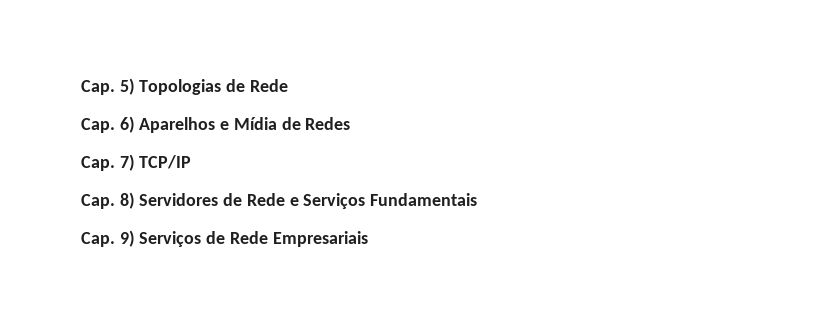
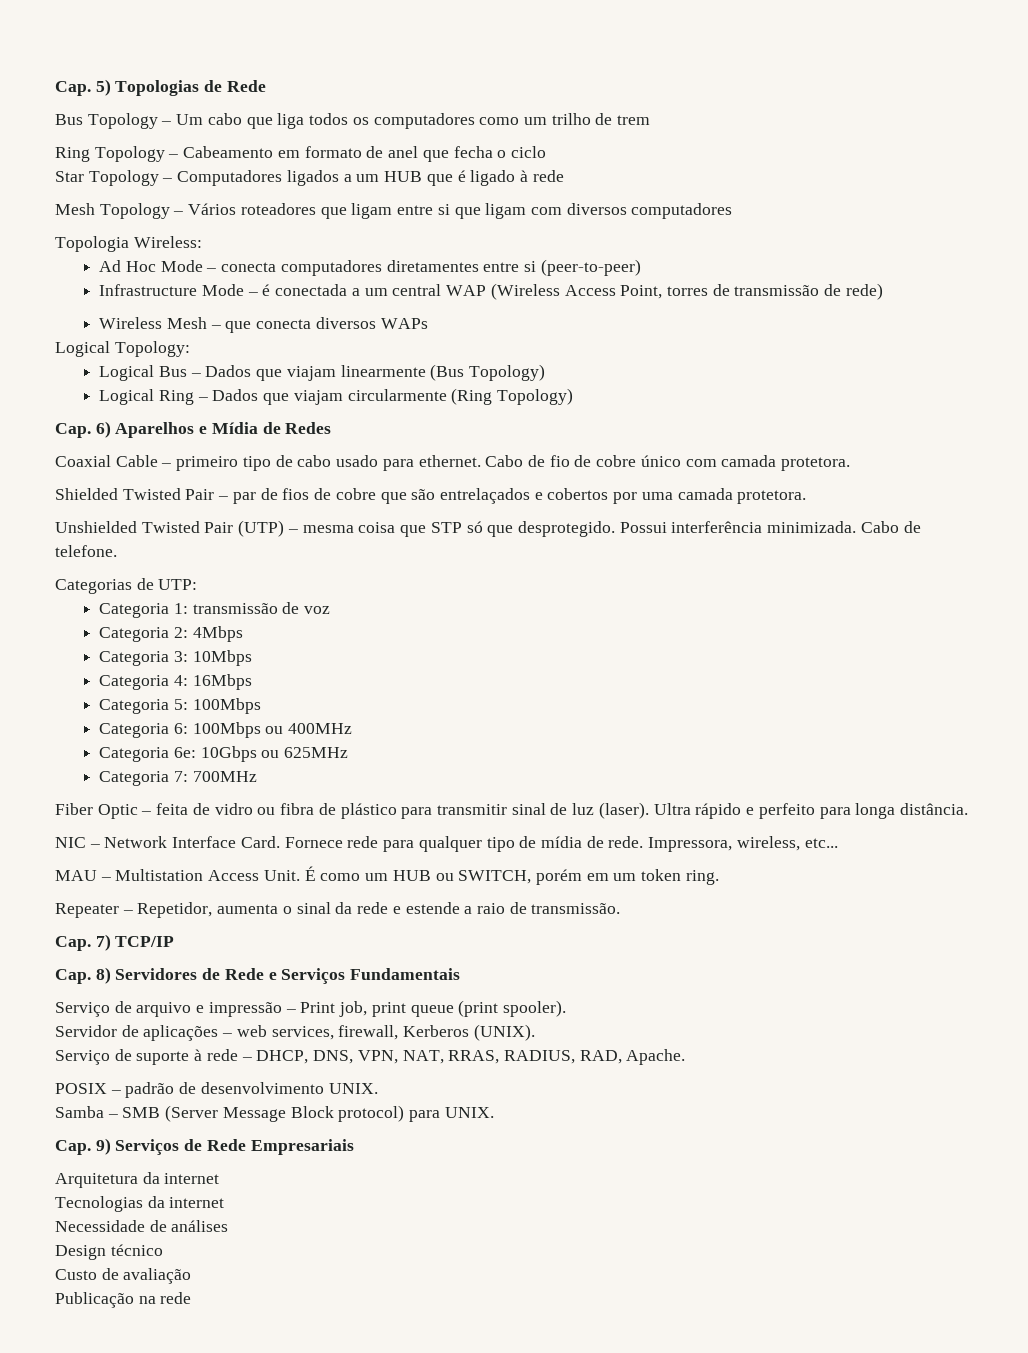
+ Bus Topology – Um cabo que liga todos os computadores como um trilho de trem
+ Ring Topology – Cabeamento em formato de anel que fecha o ciclo
+ Star Topology – Computadores ligados a um HUB que é ligado à rede
+ Mesh Topology – Vários roteadores que ligam entre si que ligam com diversos computadores
+ Topologia Wireless:
+ Ad Hoc Mode – conecta computadores diretamentes entre si (peer-to-peer)
+ Infrastructure Mode – é conectada a um central WAP (Wireless Access Point, torres de transmissão de rede)
+ Wireless Mesh – que conecta diversos WAPs
+ Logical Topology:
+ Logical Bus – Dados que viajam linearmente (Bus Topology)
+ Logical Ring – Dados que viajam circularmente (Ring Topology)
+ Coaxial Cable – primeiro tipo de cabo usado para ethernet. Cabo de fio de cobre único com camada protetora.
+ Shielded Twisted Pair – par de fios de cobre que são entrelaçados e cobertos por uma camada protetora.
+ Unshielded Twisted Pair (UTP) – mesma coisa que STP só que desprotegido. Possui interferência minimizada. Cabo de telefone.
+ Categorias de UTP:
+ Categoria 1: transmissão de voz
+ Categoria 2: 4Mbps
+ Categoria 3: 10Mbps
+ Categoria 4: 16Mbps
+ Categoria 5: 100Mbps
+ Categoria 6: 100Mbps ou 400MHz
+ Categoria 6e: 10Gbps ou 625MHz
+ Categoria 7: 700MHz
+ Fiber Optic – feita de vidro ou fibra de plástico para transmitir sinal de luz (laser). Ultra rápido e perfeito para longa distância.
+ NIC – Network Interface Card. Fornece rede para qualquer tipo de mídia de rede. Impressora, wireless, etc...
+ MAU – Multistation Access Unit. É como um HUB ou SWITCH, porém em um token ring.
+ Repeater – Repetidor, aumenta o sinal da rede e estende a raio de transmissão.
+ Serviço de arquivo e impressão – Print job, print queue (print spooler).
+ Servidor de aplicações – web services, firewall, Kerberos (UNIX).
+ Serviço de suporte à rede – DHCP, DNS, VPN, NAT, RRAS, RADIUS, RAD, Apache.
+ POSIX – padrão de desenvolvimento UNIX.
+ Samba – SMB (Server Message Block protocol) para UNIX.
+ Arquitetura da internet
+ Tecnologias da internet
+ Necessidade de análises
+ Design técnico
+ Custo de avaliação
+ Publicação na rede

